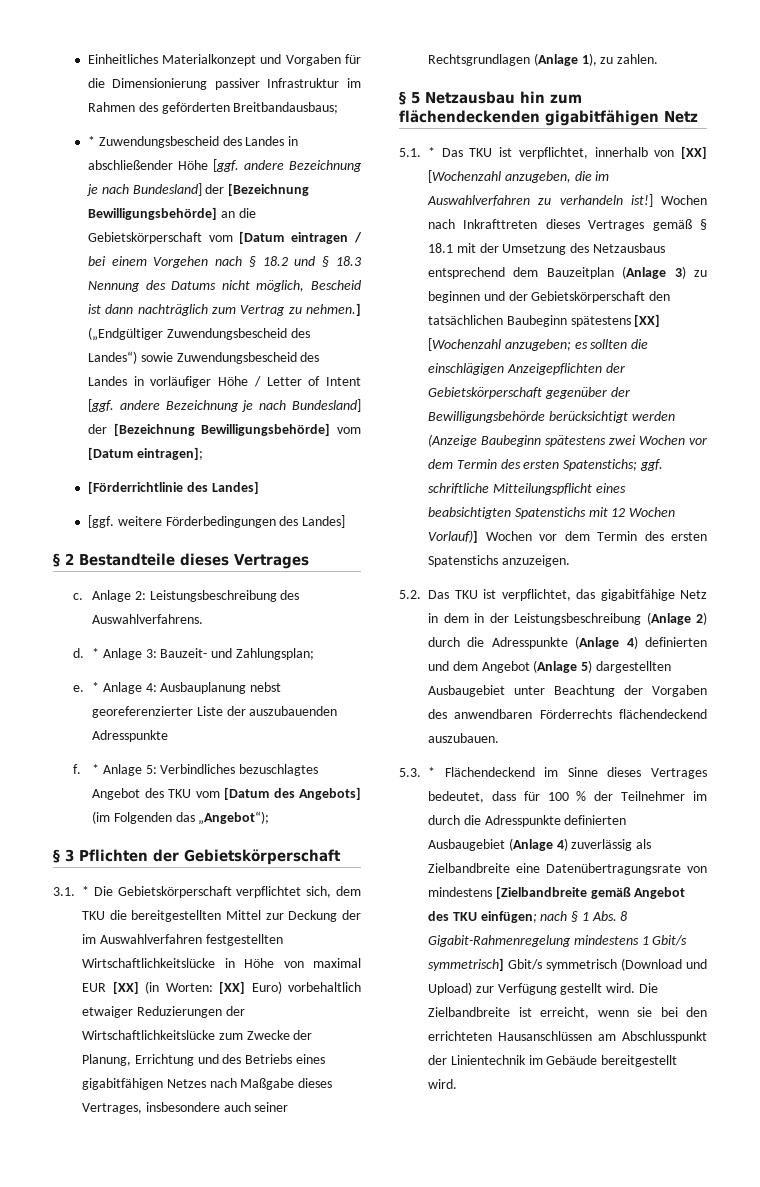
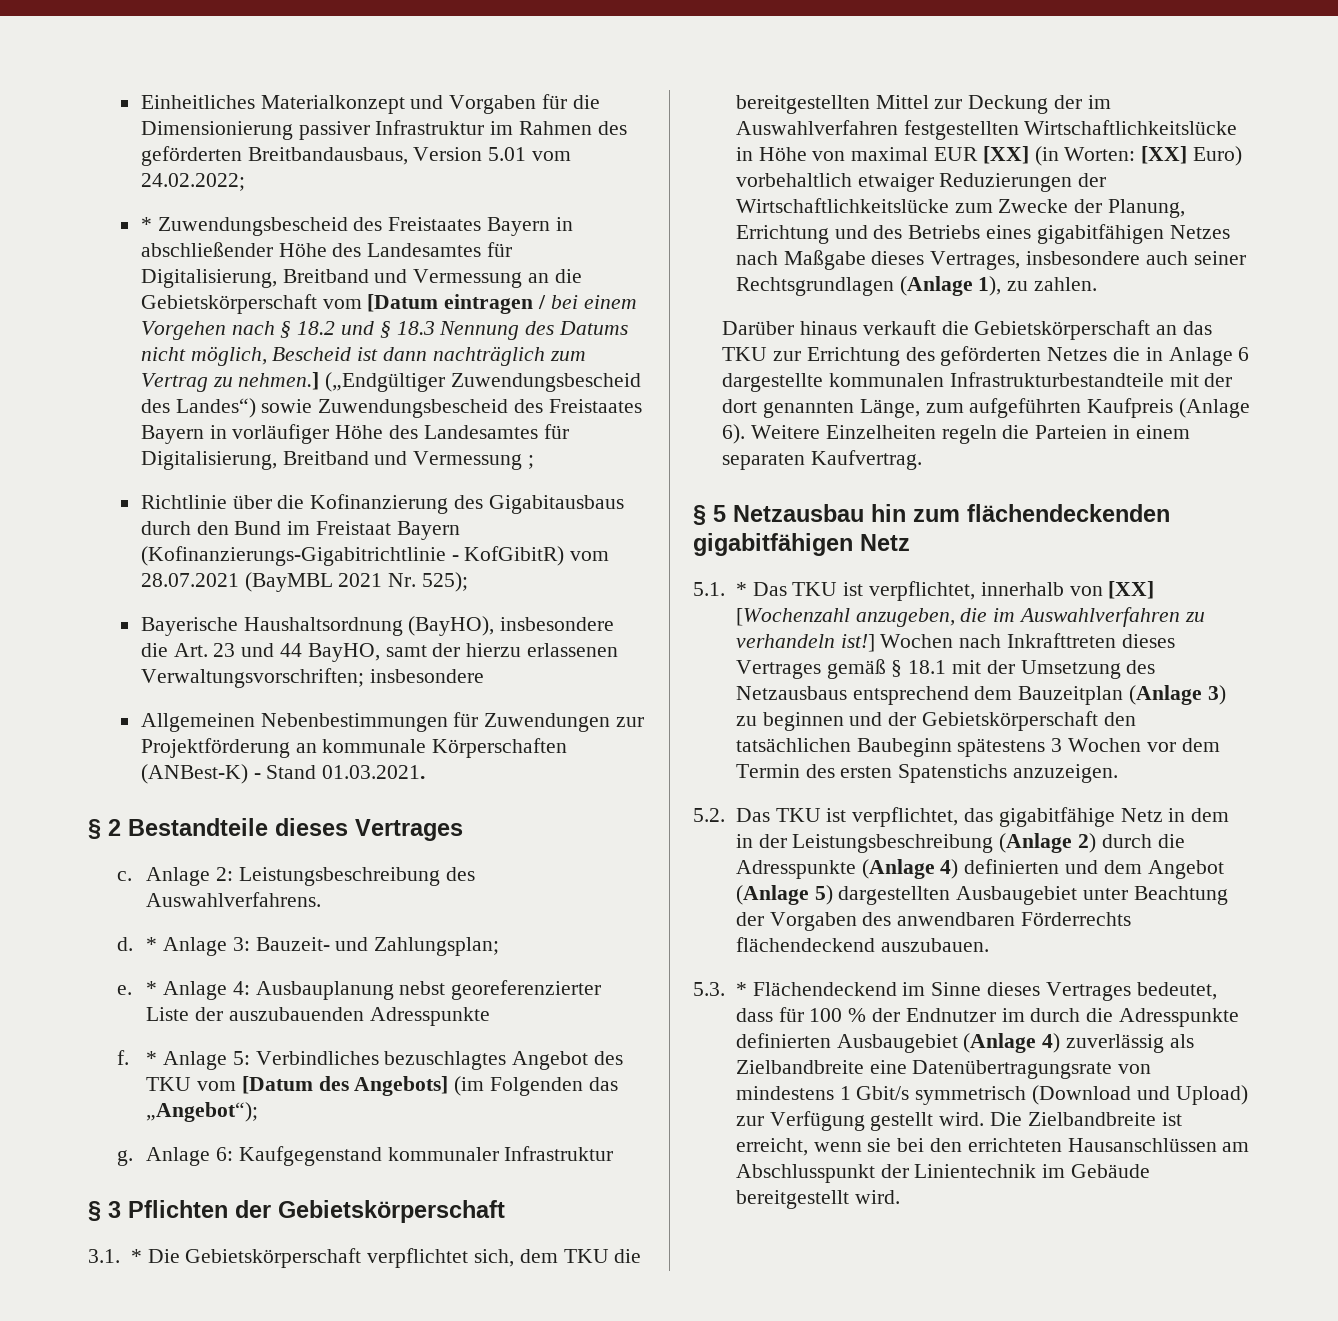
- Einheitliches Materialkonzept und Vorgaben für die Dimensionierung passiver Infrastruktur im Rahmen des geförderten Breitbandausbaus;
+ Einheitliches Materialkonzept und Vorgaben für die Dimensionierung passiver Infrastruktur im Rahmen des geförderten Breitbandausbaus, Version 5.01 vom 24.02.2022;
- * Zuwendungsbescheid des Landes in abschließender Höhe [ggf. andere Bezeichnung je nach Bundesland] der [Bezeichnung Bewilligungsbehörde] an die Gebietskörperschaft vom [Datum eintragen / bei einem Vorgehen nach § 18.2 und § 18.3 Nennung des Datums nicht möglich, Bescheid ist dann nachträglich zum Vertrag zu nehmen.]
+ * Zuwendungsbescheid des Freistaates Bayern in abschließender Höhe des Landesamtes für Digitalisierung, Breitband und Vermessung an die Gebietskörperschaft vom [Datum eintragen / bei einem Vorgehen nach § 18.2 und § 18.3 Nennung des Datums nicht möglich, Bescheid ist dann nachträglich zum Vertrag zu nehmen.]
- („Endgültiger Zuwendungsbescheid des Landes“) sowie Zuwendungsbescheid des Landes in vorläufiger Höhe / Letter of Intent [ggf. andere Bezeichnung je nach Bundesland] der [Bezeichnung Bewilligungsbehörde] vom [Datum eintragen];
- [Förderrichtlinie des Landes]
- [ggf. weitere Förderbedingungen des Landes]
+ („Endgültiger Zuwendungsbescheid des Landes“) sowie Zuwendungsbescheid des Freistaates Bayern in vorläufiger Höhe des Landesamtes für Digitalisierung, Breitband und Vermessung ;
+ Richtlinie über die Kofinanzierung des Gigabitausbaus durch den Bund im Freistaat Bayern (Kofinanzierungs-Gigabitrichtlinie - KofGibitR) vom 28.07.2021 (BayMBL 2021 Nr. 525);
+ Bayerische Haushaltsordnung (BayHO), insbesondere die Art. 23 und 44 BayHO, samt der hierzu erlassenen Verwaltungsvorschriften; insbesondere
+ Allgemeinen Nebenbestimmungen für Zuwendungen zur Projektförderung an kommunale Körperschaften (ANBest-K) - Stand 01.03.2021.
+ g. Anlage 6: Kaufgegenstand kommunaler Infrastruktur
+ Darüber hinaus verkauft die Gebietskörperschaft an das TKU zur Errichtung des geförderten Netzes die in Anlage 6 dargestellte kommunalen Infrastrukturbestandteile mit der dort genannten Länge, zum aufgeführten Kaufpreis (Anlage 6). Weitere Einzelheiten regeln die Parteien in einem separaten Kaufvertrag.
- Wochen nach Inkrafttreten dieses Vertrages gemäß § 18.1 mit der Umsetzung des Netzausbaus entsprechend dem Bauzeitplan (Anlage 3) zu beginnen und der Gebietskörperschaft den tatsächlichen Baubeginn spätestens [XX] [Wochenzahl anzugeben; es sollten die einschlägigen Anzeigepflichten der Gebietskörperschaft gegenüber der Bewilligungsbehörde berücksichtigt werden (Anzeige Baubeginn spätestens zwei Wochen vor dem Termin des ersten Spatenstichs; ggf. schriftliche Mitteilungspflicht eines beabsichtigten Spatenstichs mit 12 Wochen Vorlauf)] Wochen vor dem Termin des ersten Spatenstichs anzuzeigen.
+ Wochen nach Inkrafttreten dieses Vertrages gemäß § 18.1 mit der Umsetzung des Netzausbaus entsprechend dem Bauzeitplan (Anlage 3) zu beginnen und der Gebietskörperschaft den tatsächlichen Baubeginn spätestens 3 Wochen vor dem Termin des ersten Spatenstichs anzuzeigen.
- 5.3. * Flächendeckend im Sinne dieses Vertrages bedeutet, dass für 100 % der Teilnehmer im durch die Adresspunkte definierten Ausbaugebiet (Anlage 4) zuverlässig als Zielbandbreite eine Datenübertragungsrate von mindestens [Zielbandbreite gemäß Angebot des TKU einfügen; nach § 1 Abs. 8 Gigabit-Rahmenregelung mindestens 1 Gbit/s symmetrisch] Gbit/s symmetrisch (Download und Upload) zur Verfügung gestellt wird.
+ 5.3. * Flächendeckend im Sinne dieses Vertrages bedeutet, dass für 100 % der Endnutzer im durch die Adresspunkte definierten Ausbaugebiet (Anlage 4) zuverlässig als Zielbandbreite eine Datenübertragungsrate von mindestens 1 Gbit/s symmetrisch (Download und Upload) zur Verfügung gestellt wird.

